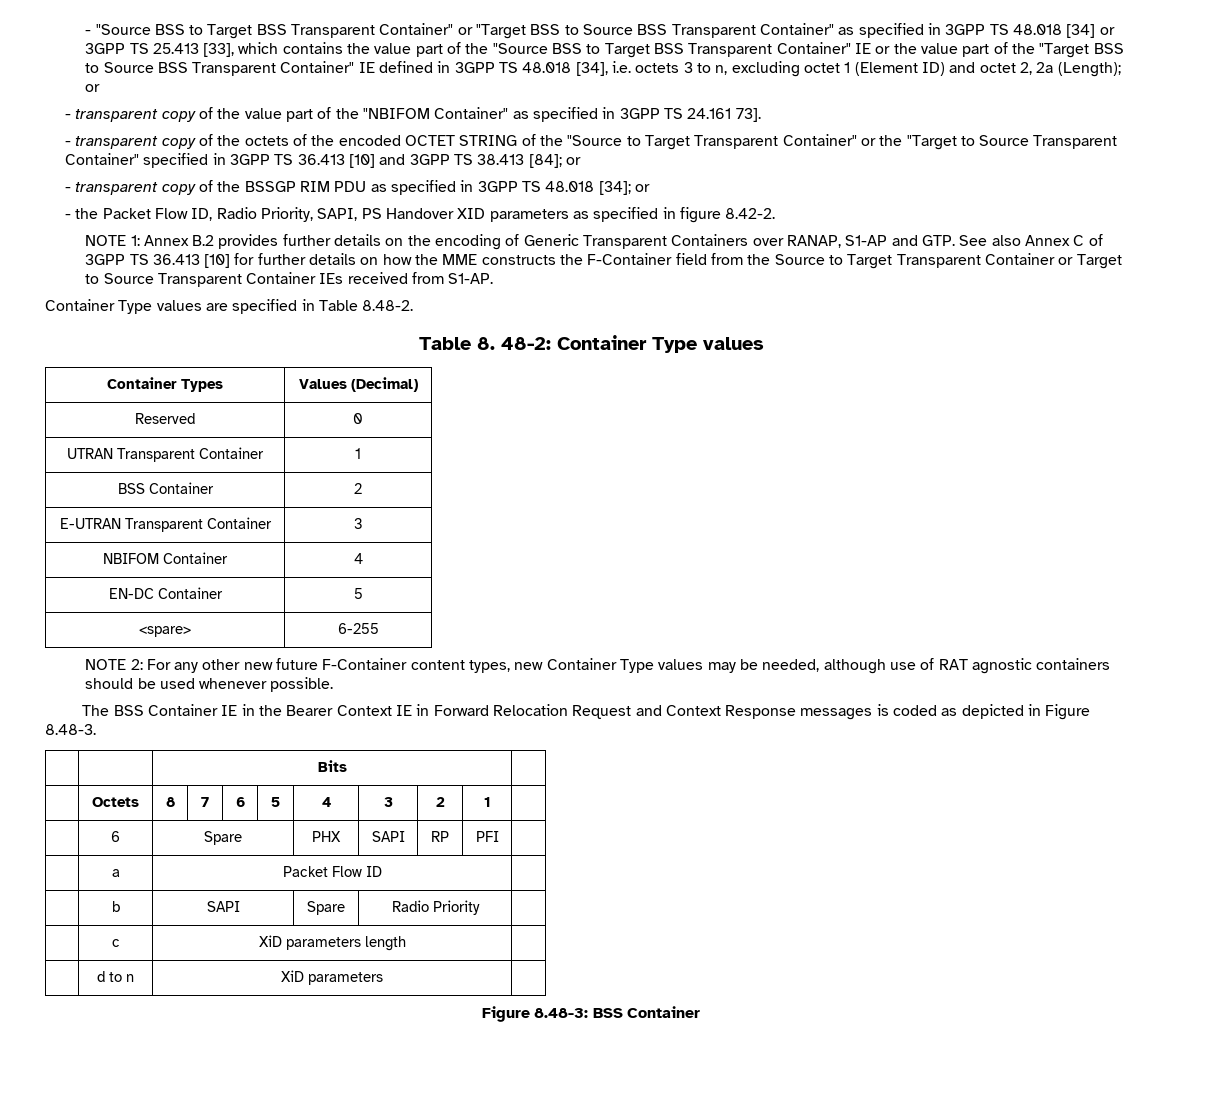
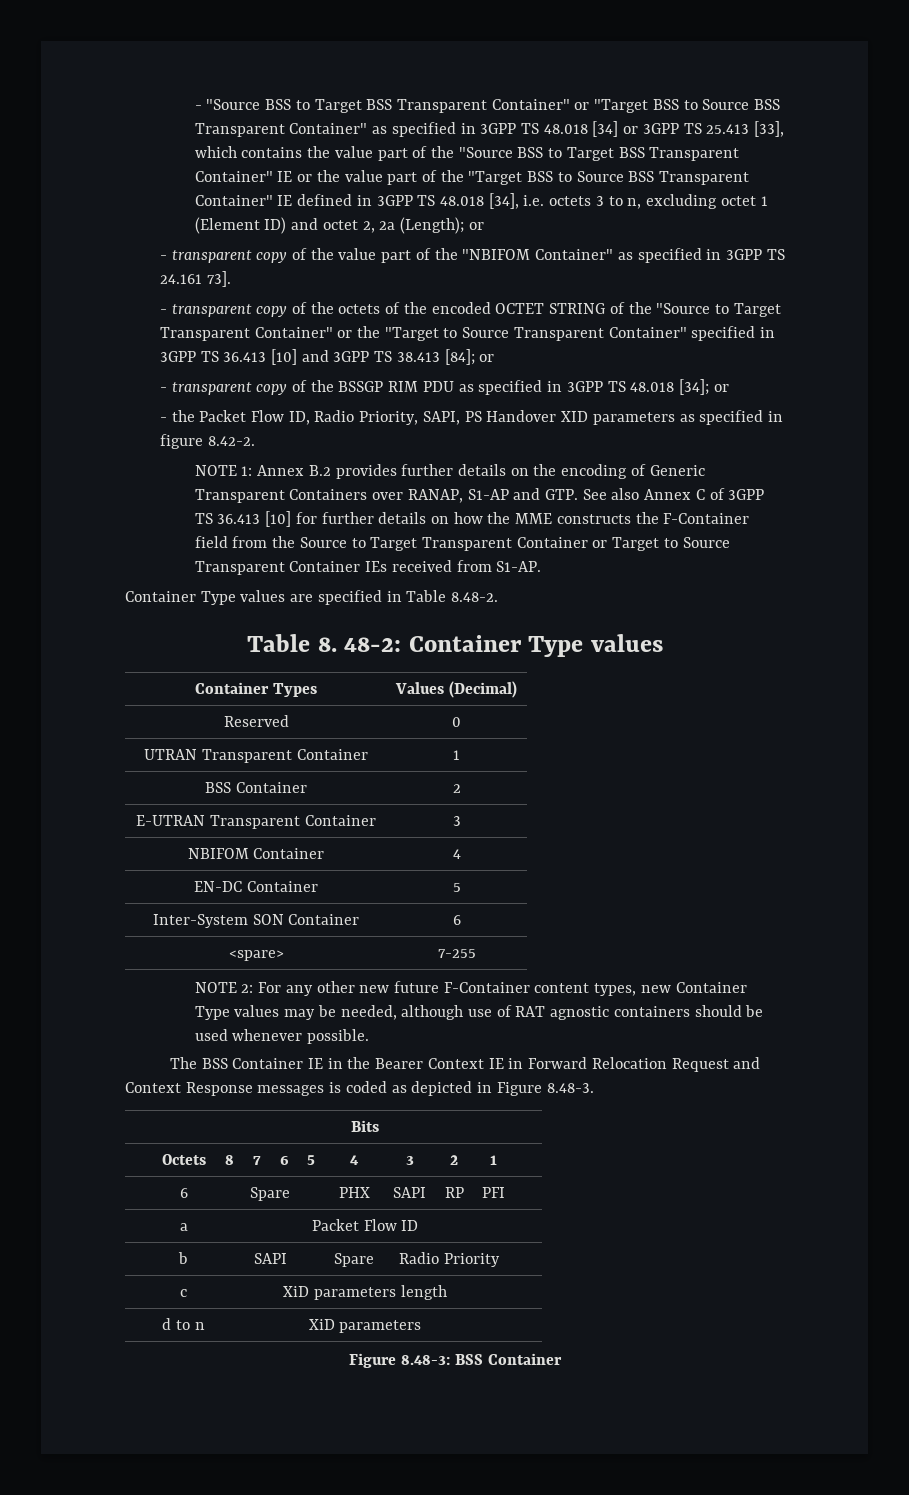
+ Inter-System SON Container | 6
- <spare> | 6-255
+ <spare> | 7-255

